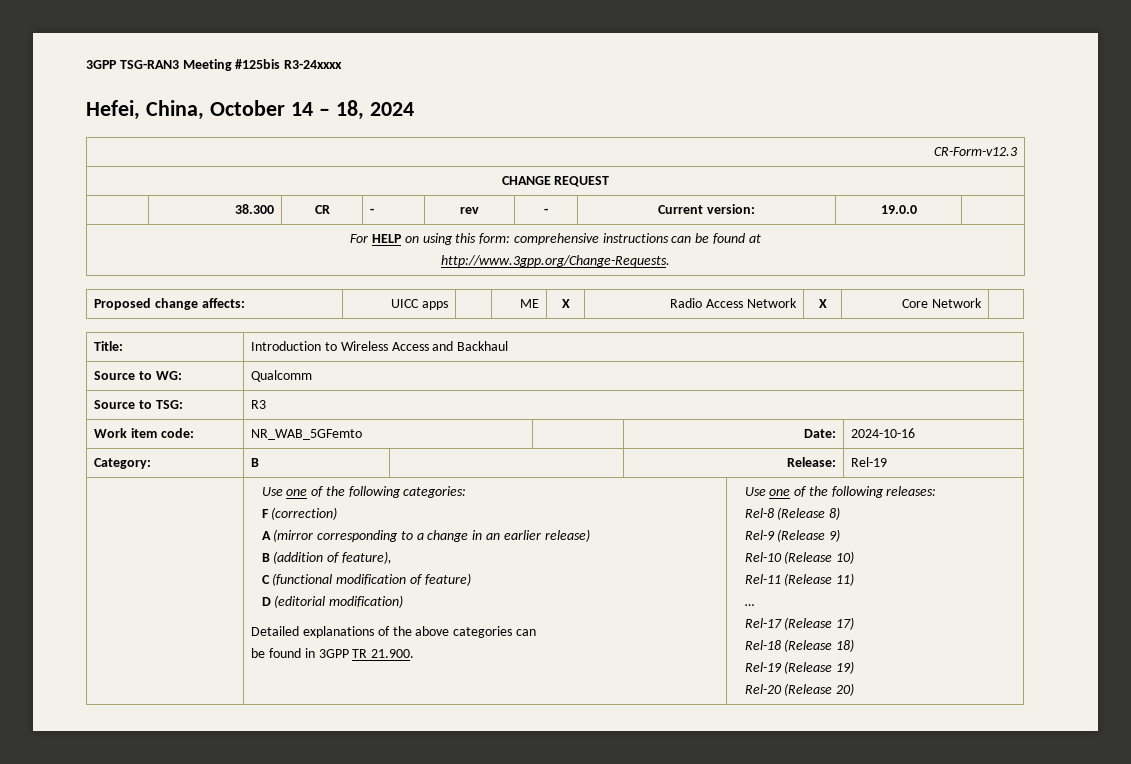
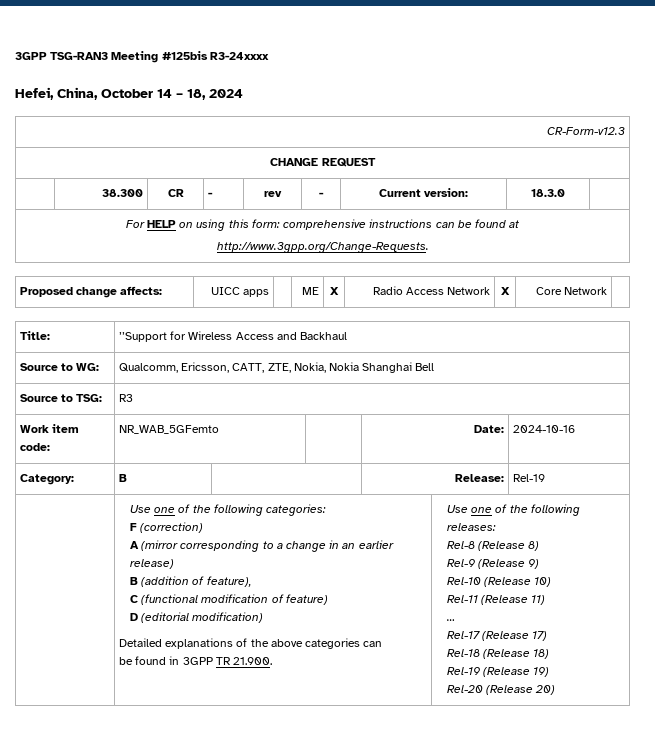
- | 38.300 | CR | - | rev | - | Current version: | 19.0.0 |
+ | 38.300 | CR | - | rev | - | Current version: | 18.3.0 |
- Title: | Introduction to Wireless Access and Backhaul
+ Title: | ’’Support for Wireless Access and Backhaul
- Source to WG: | Qualcomm
+ Source to WG: | Qualcomm, Ericsson, CATT, ZTE, Nokia, Nokia Shanghai Bell

